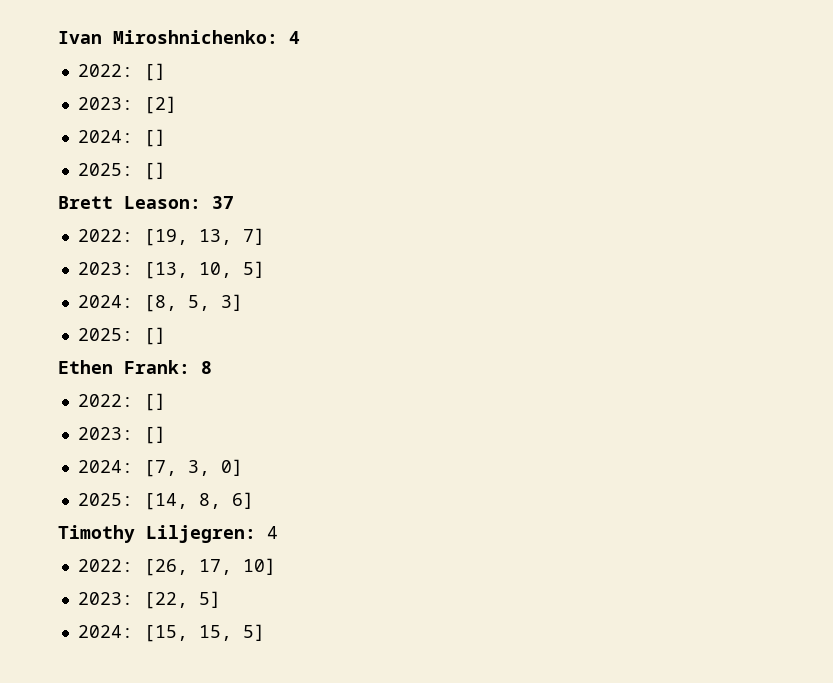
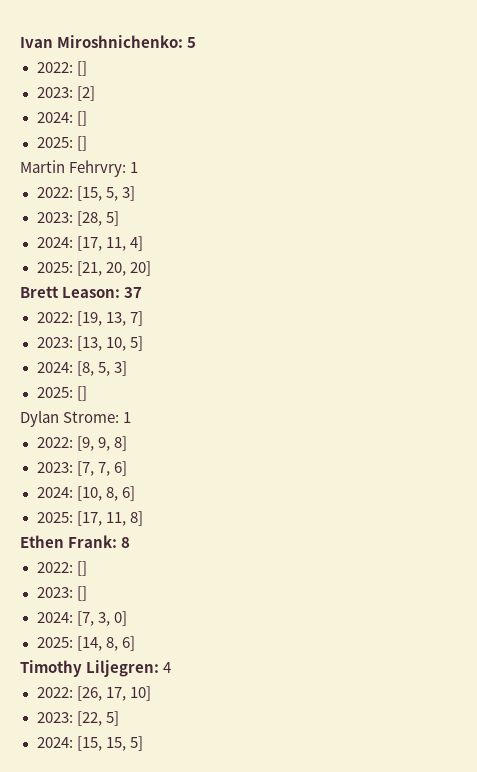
- Ivan Miroshnichenko: 4
+ Ivan Miroshnichenko: 5
+ Martin Fehrvry: 1
+ 2022: [15, 5, 3]
+ 2023: [28, 5]
+ 2024: [17, 11, 4]
+ 2025: [21, 20, 20]
+ Dylan Strome: 1
+ 2022: [9, 9, 8]
+ 2023: [7, 7, 6]
+ 2024: [10, 8, 6]
+ 2025: [17, 11, 8]

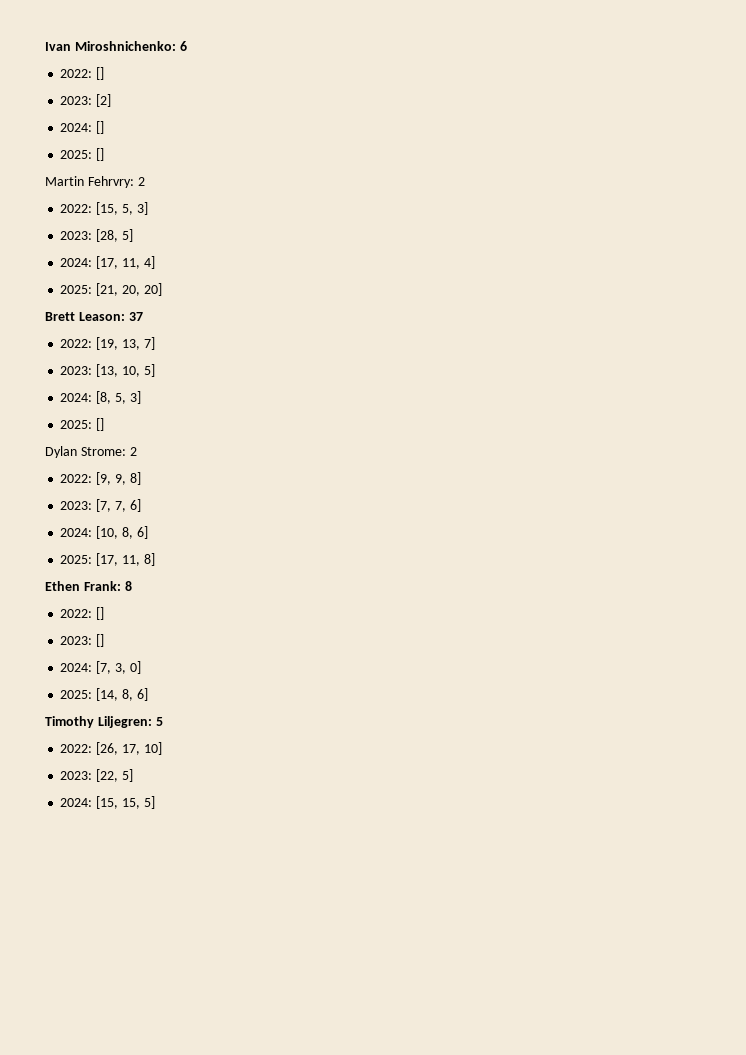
- Ivan Miroshnichenko: 5
+ Ivan Miroshnichenko: 6
- Martin Fehrvry: 1
+ Martin Fehrvry: 2
- Dylan Strome: 1
+ Dylan Strome: 2
- Timothy Liljegren: 4
+ Timothy Liljegren: 5

